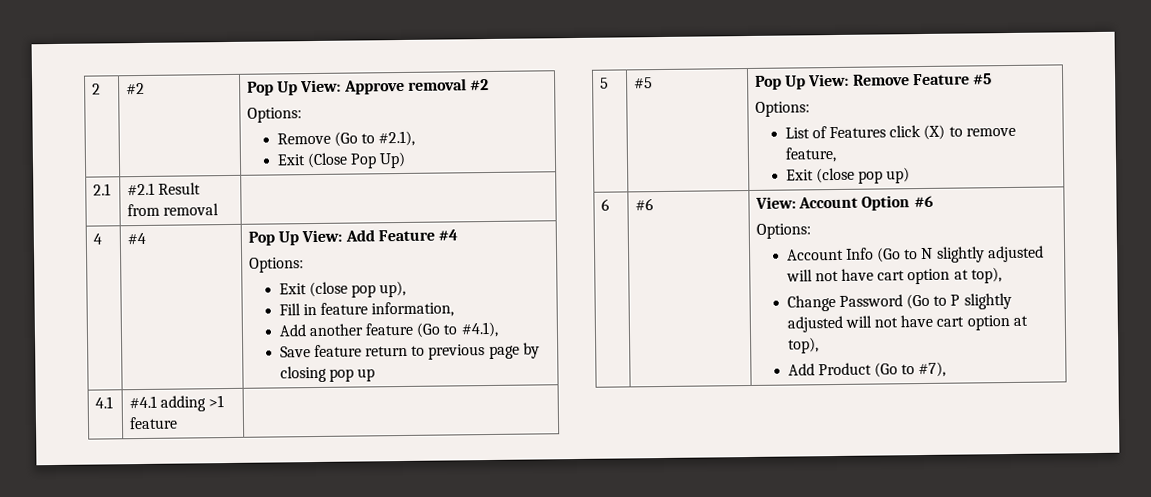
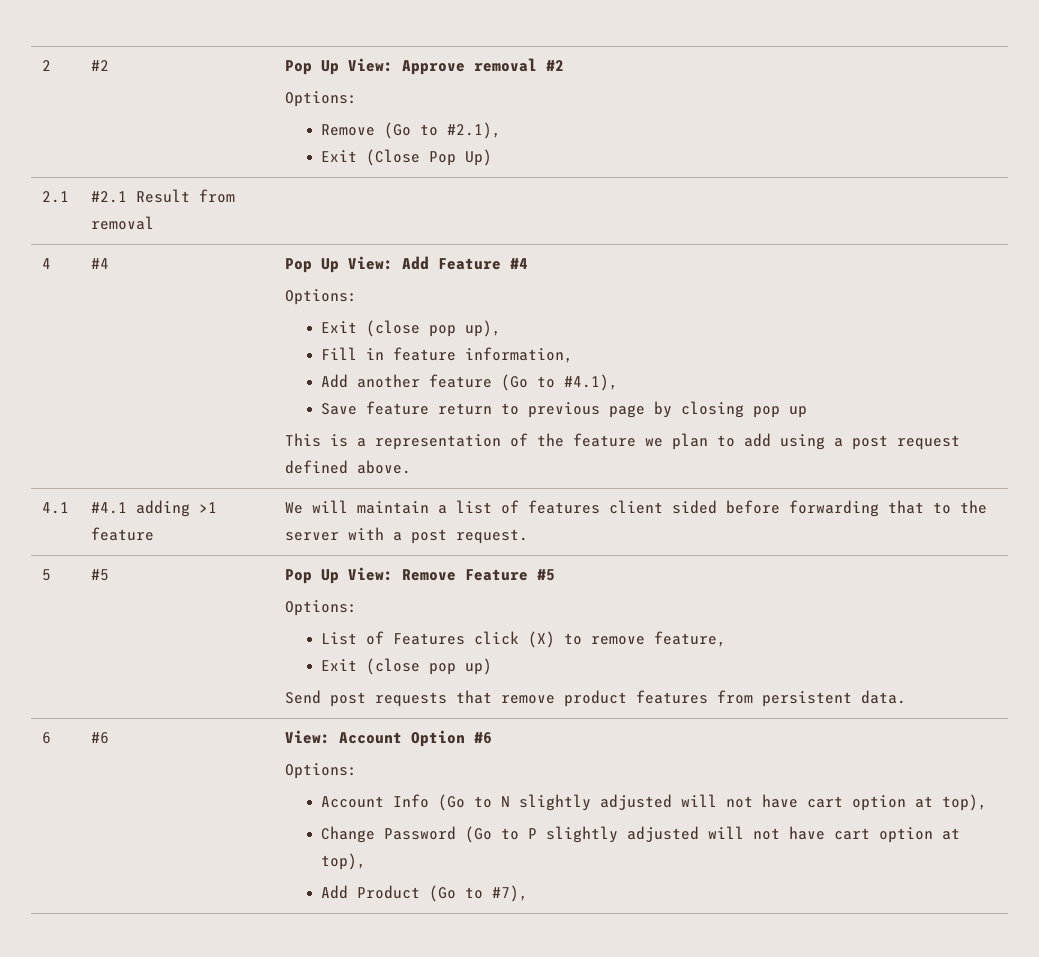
+ This is a representation of the feature we plan to add using a post request defined above.
- 4.1 | #4.1 adding >1 feature |
+ 4.1 | #4.1 adding >1 feature | We will maintain a list of features client sided before forwarding that to the server with a post request.
  5 | #5 | Pop Up View: Remove Feature #5
  Options:
  List of Features click (X) to remove feature,
  Exit (close pop up)
+ Send post requests that remove product features from persistent data.

